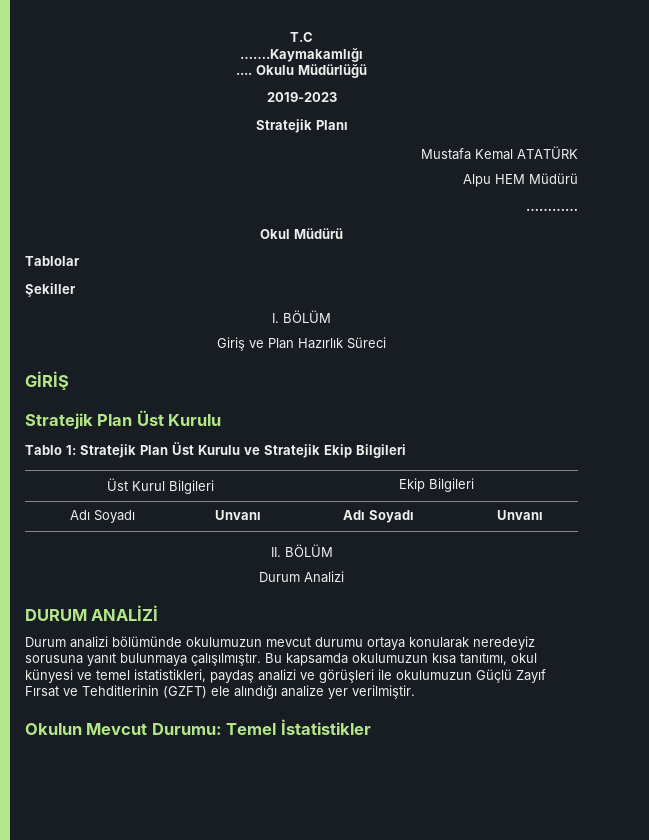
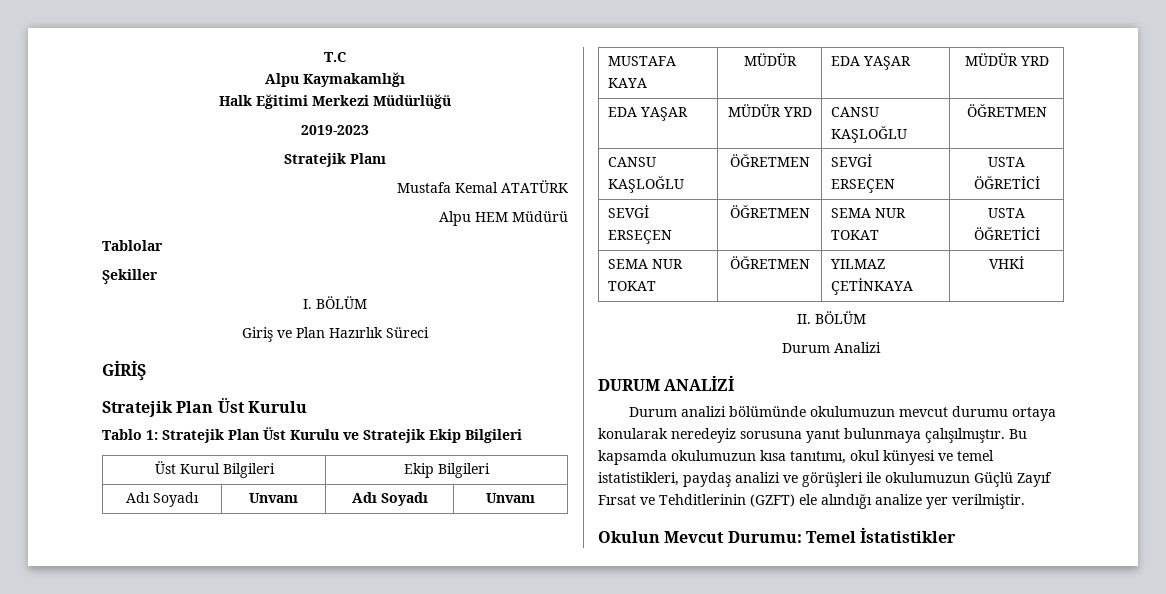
- …….Kaymakamlığı
- .... Okulu Müdürlüğü
+ Alpu Kaymakamlığı
+ Halk Eğitimi Merkezi Müdürlüğü
- …………
- Okul Müdürü
+ MUSTAFA KAYA | MÜDÜR | EDA YAŞAR | MÜDÜR YRD
+ EDA YAŞAR | MÜDÜR YRD | CANSU KAŞLOĞLU | ÖĞRETMEN
+ CANSU KAŞLOĞLU | ÖĞRETMEN | SEVGİ ERSEÇEN | USTA ÖĞRETİCİ
+ SEVGİ ERSEÇEN | ÖĞRETMEN | SEMA NUR TOKAT | USTA ÖĞRETİCİ
+ SEMA NUR TOKAT | ÖĞRETMEN | YILMAZ ÇETİNKAYA | VHKİ

